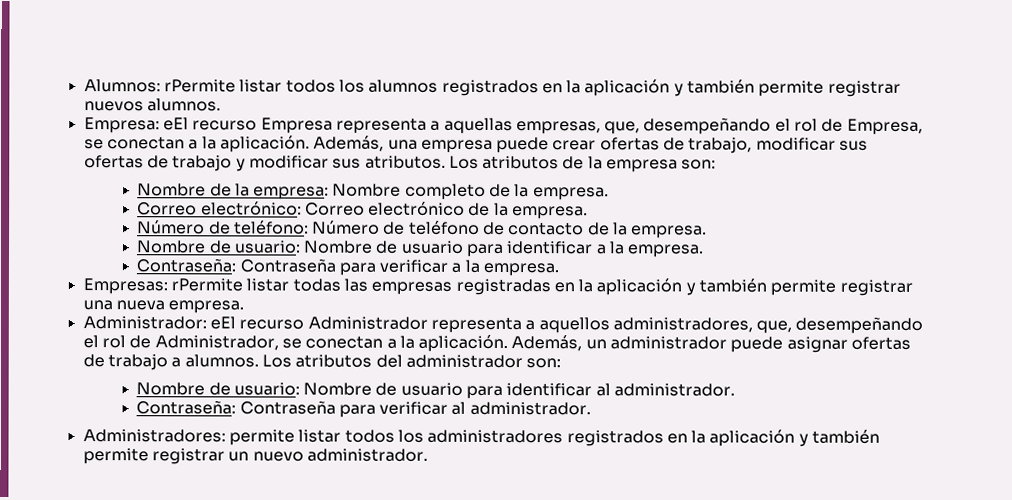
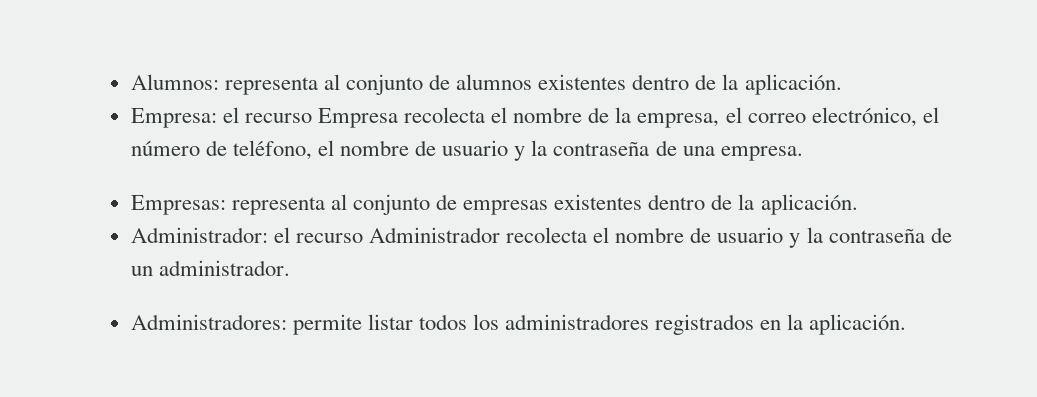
- Alumnos: rPermite listar todos los alumnos registrados en la aplicación y también permite registrar nuevos alumnos.
+ Alumnos: representa al conjunto de alumnos existentes dentro de la aplicación.
- Empresa: eEl recurso Empresa representa a aquellas empresas, que, desempeñando el rol de Empresa, se conectan a la aplicación. Además, una empresa puede crear ofertas de trabajo, modificar sus ofertas de trabajo y modificar sus atributos. Los atributos de la empresa son:
- Nombre de la empresa: Nombre completo de la empresa.
- Correo electrónico: Correo electrónico de la empresa.
- Número de teléfono: Número de teléfono de contacto de la empresa.
- Nombre de usuario: Nombre de usuario para identificar a la empresa.
- Contraseña: Contraseña para verificar a la empresa.
- Empresas: rPermite listar todas las empresas registradas en la aplicación y también permite registrar una nueva empresa.
+ Empresa: el recurso Empresa recolecta el nombre de la empresa, el correo electrónico, el número de teléfono, el nombre de usuario y la contraseña de una empresa.
+ Empresas: representa al conjunto de empresas existentes dentro de la aplicación.
- Administrador: eEl recurso Administrador representa a aquellos administradores, que, desempeñando el rol de Administrador, se conectan a la aplicación. Además, un administrador puede asignar ofertas de trabajo a alumnos. Los atributos del administrador son:
- Nombre de usuario: Nombre de usuario para identificar al administrador.
- Contraseña: Contraseña para verificar al administrador.
+ Administrador: el recurso Administrador recolecta el nombre de usuario y la contraseña de un administrador.
- Administradores: permite listar todos los administradores registrados en la aplicación y también permite registrar un nuevo administrador.
+ Administradores: permite listar todos los administradores registrados en la aplicación.

